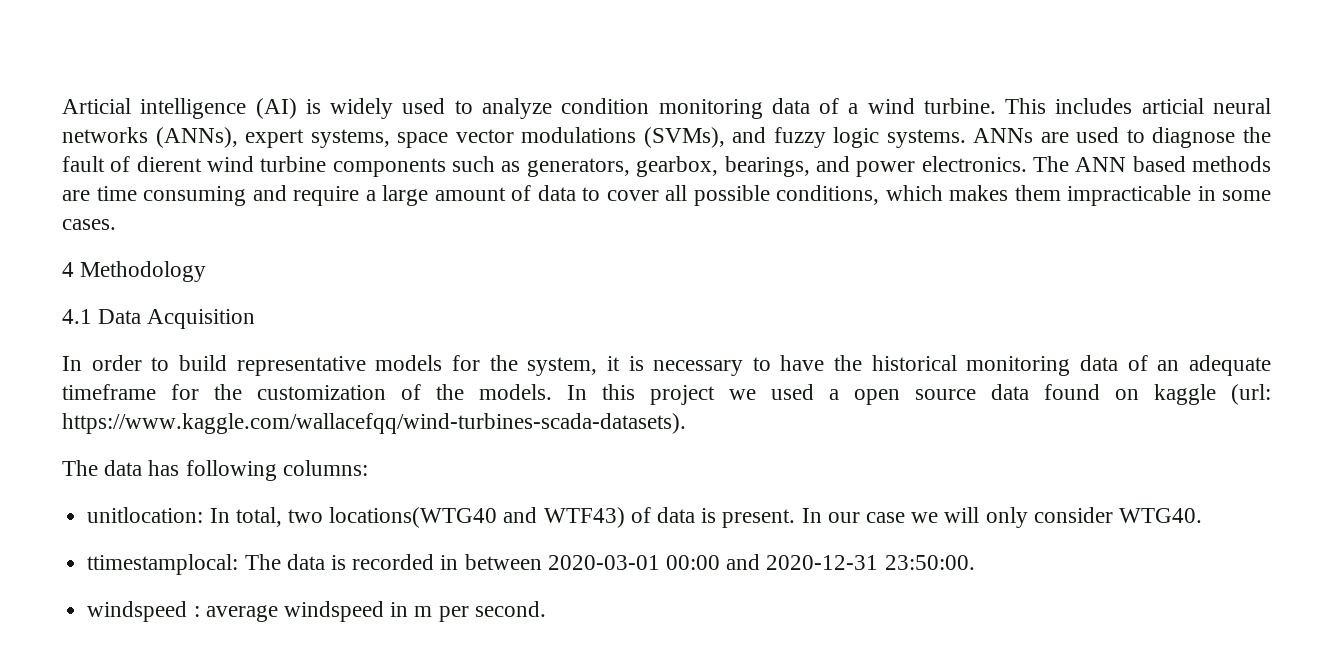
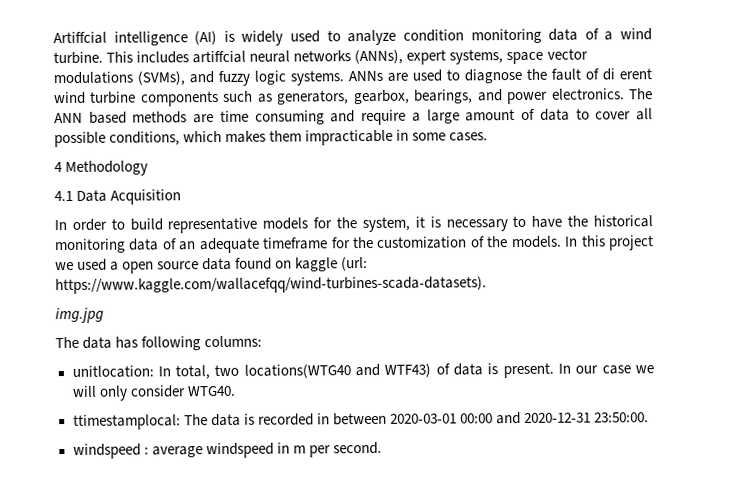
- Articial intelligence (AI) is widely used to analyze condition monitoring data of a wind turbine.
+ Artiffcial intelligence (AI) is widely used to analyze condition monitoring data of a wind turbine.
- This includes articial neural networks (ANNs), expert systems, space vector modulations (SVMs), and fuzzy logic systems.
+ This includes artiffcial neural networks (ANNs), expert systems, space vector modulations (SVMs), and fuzzy logic systems.
- ANNs are used to diagnose the fault of dierent wind turbine components such as generators, gearbox, bearings, and power electronics.
+ ANNs are used to diagnose the fault of di erent wind turbine components such as generators, gearbox, bearings, and power electronics.
+ img.jpg

